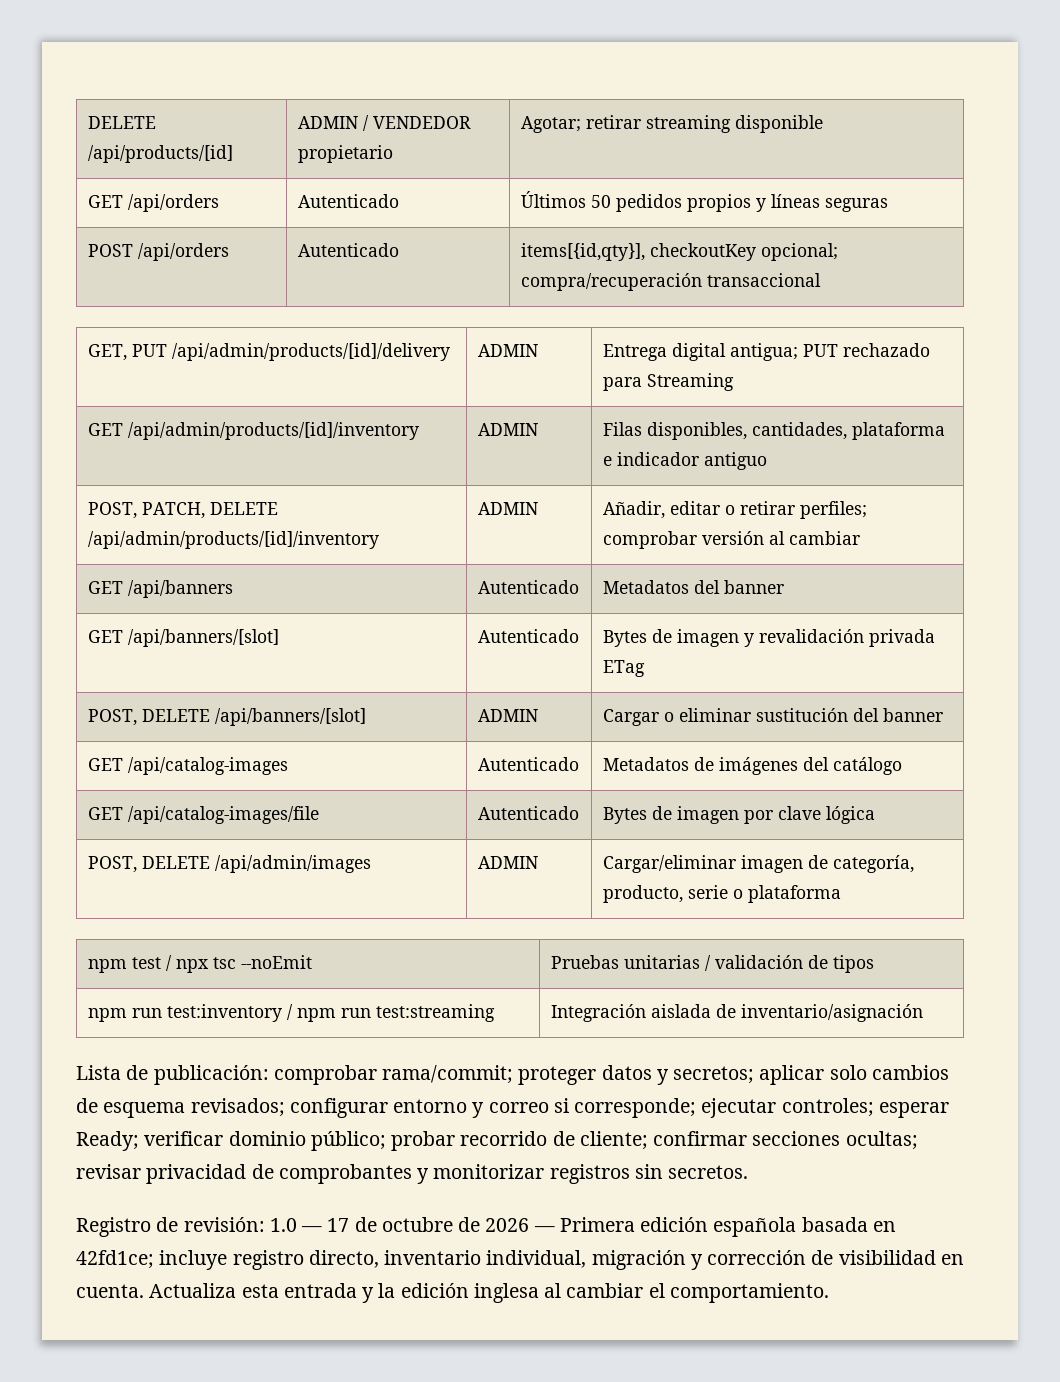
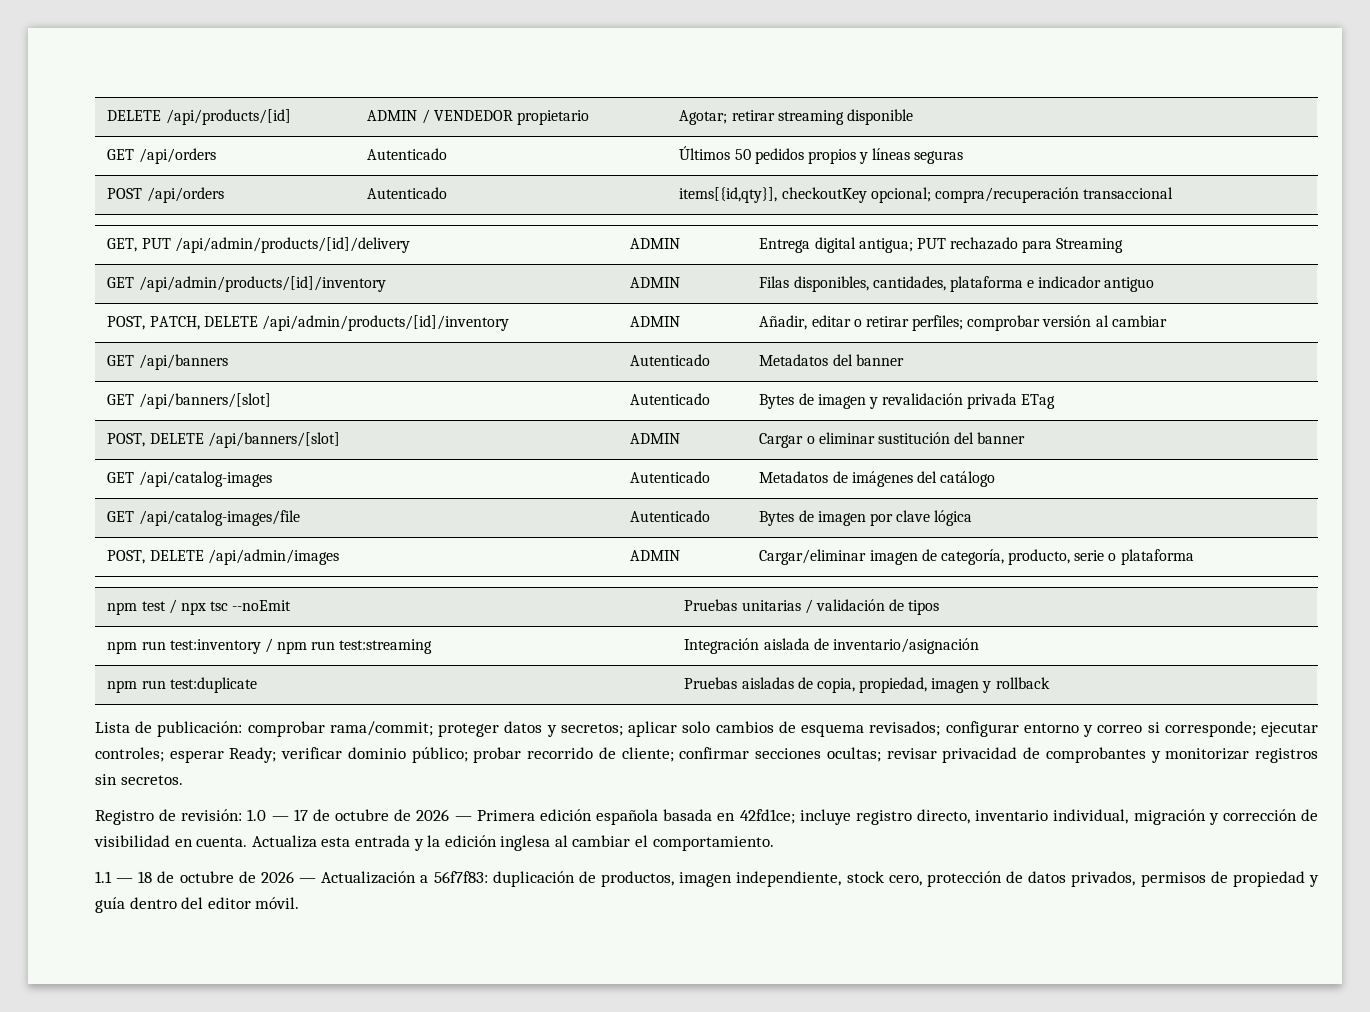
+ npm run test:duplicate | Pruebas aisladas de copia, propiedad, imagen y rollback
+ 1.1 — 18 de octubre de 2026 — Actualización a 56f7f83: duplicación de productos, imagen independiente, stock cero, protección de datos privados, permisos de propiedad y guía dentro del editor móvil.

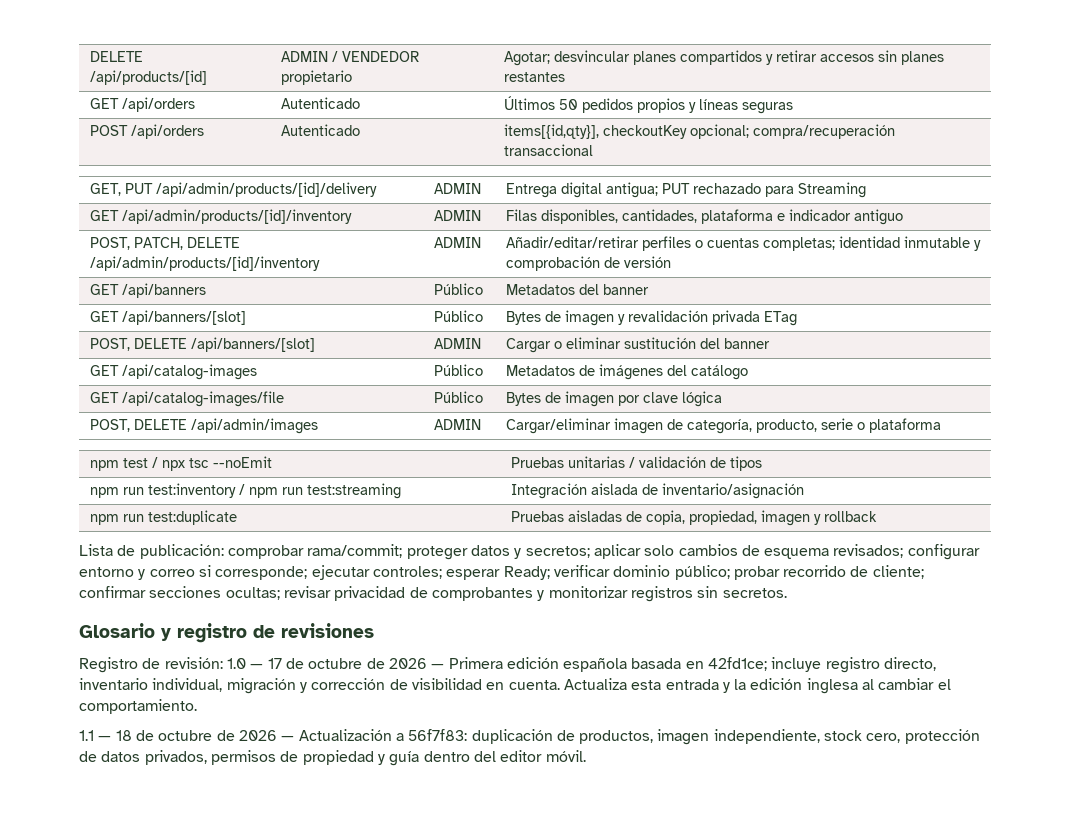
- DELETE /api/products/[id] | ADMIN / VENDEDOR propietario | Agotar; retirar streaming disponible
+ DELETE /api/products/[id] | ADMIN / VENDEDOR propietario | Agotar; desvincular planes compartidos y retirar accesos sin planes restantes
- POST, PATCH, DELETE /api/admin/products/[id]/inventory | ADMIN | Añadir, editar o retirar perfiles; comprobar versión al cambiar
+ POST, PATCH, DELETE /api/admin/products/[id]/inventory | ADMIN | Añadir/editar/retirar perfiles o cuentas completas; identidad inmutable y comprobación de versión
- GET /api/banners | Autenticado | Metadatos del banner
+ GET /api/banners | Público | Metadatos del banner
- GET /api/banners/[slot] | Autenticado | Bytes de imagen y revalidación privada ETag
+ GET /api/banners/[slot] | Público | Bytes de imagen y revalidación privada ETag
- GET /api/catalog-images | Autenticado | Metadatos de imágenes del catálogo
+ GET /api/catalog-images | Público | Metadatos de imágenes del catálogo
- GET /api/catalog-images/file | Autenticado | Bytes de imagen por clave lógica
+ GET /api/catalog-images/file | Público | Bytes de imagen por clave lógica
+ Glosario y registro de revisiones

